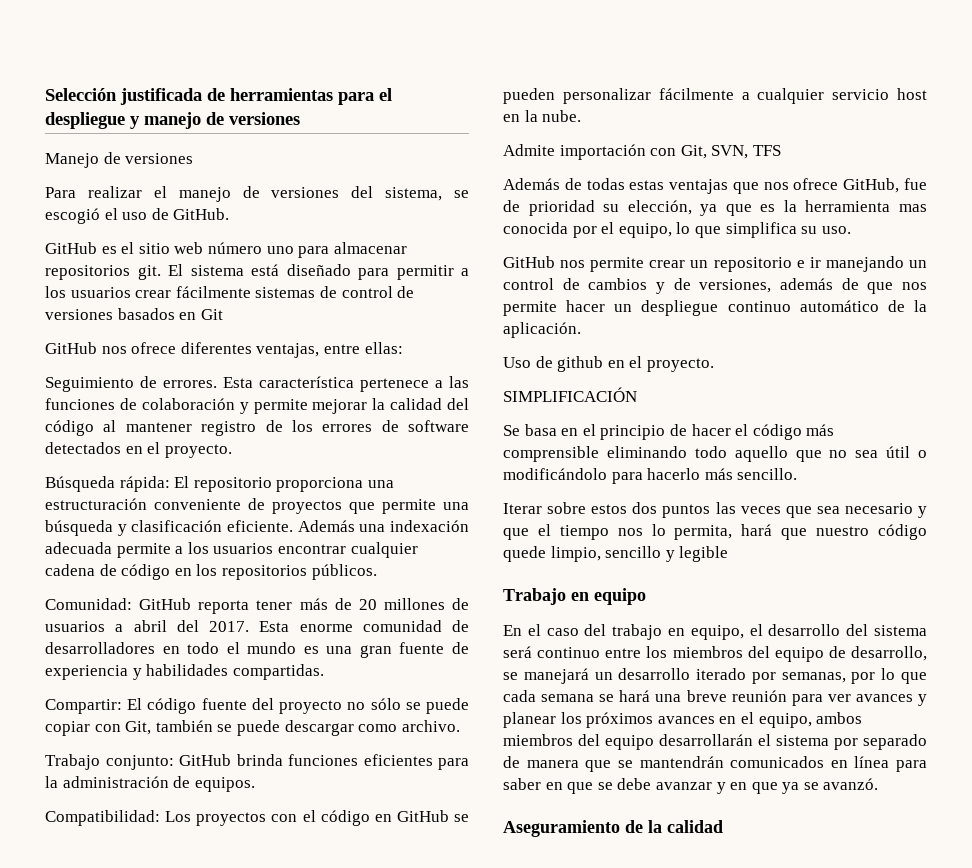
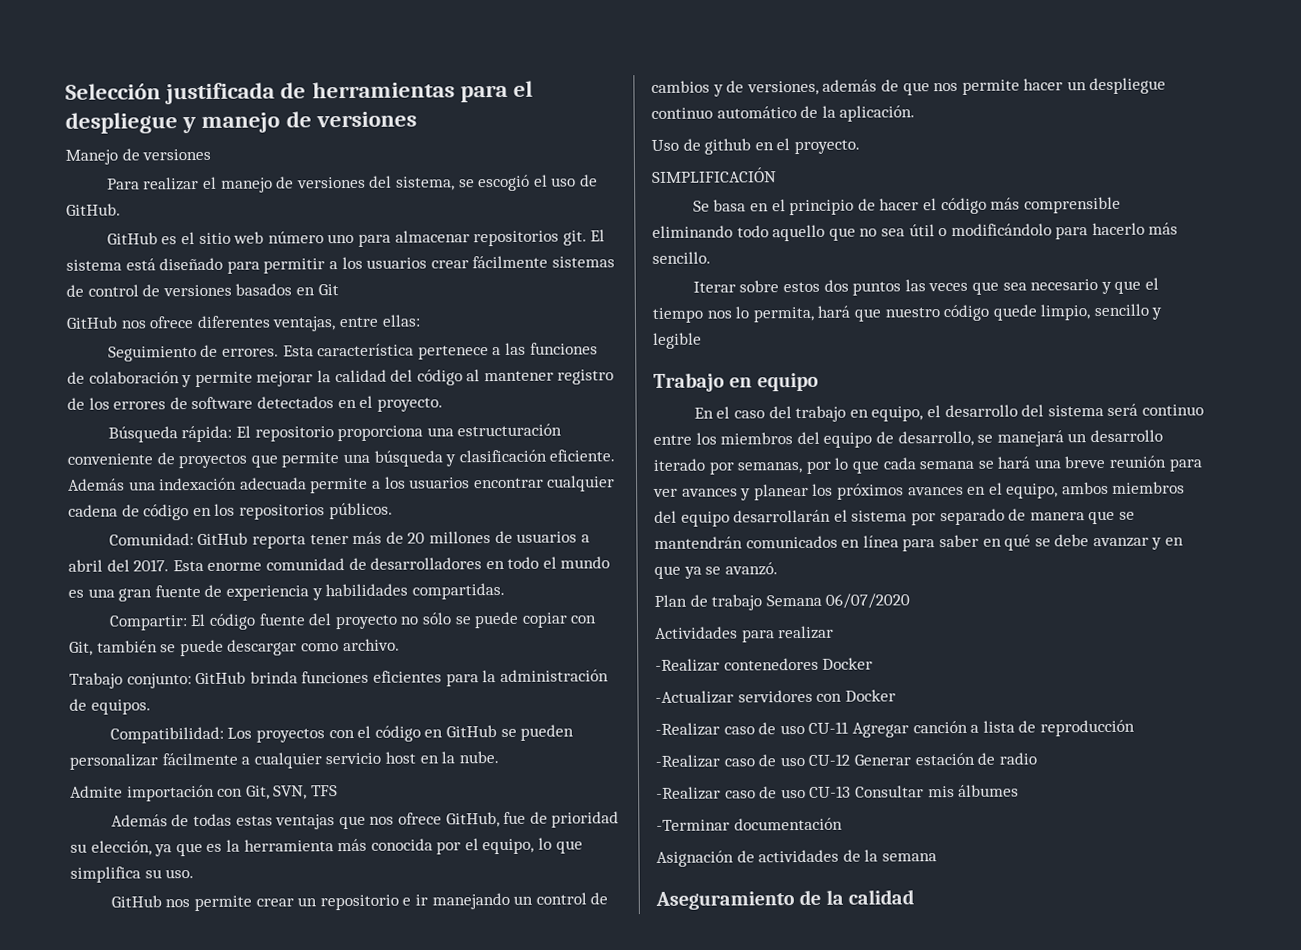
- Además de todas estas ventajas que nos ofrece GitHub, fue de prioridad su elección, ya que es la herramienta mas conocida por el equipo, lo que simplifica su uso.
+ Además de todas estas ventajas que nos ofrece GitHub, fue de prioridad su elección, ya que es la herramienta más conocida por el equipo, lo que simplifica su uso.
- En el caso del trabajo en equipo, el desarrollo del sistema será continuo entre los miembros del equipo de desarrollo, se manejará un desarrollo iterado por semanas, por lo que cada semana se hará una breve reunión para ver avances y planear los próximos avances en el equipo, ambos miembros del equipo desarrollarán el sistema por separado de manera que se mantendrán comunicados en línea para saber en que se debe avanzar y en que ya se avanzó.
+ En el caso del trabajo en equipo, el desarrollo del sistema será continuo entre los miembros del equipo de desarrollo, se manejará un desarrollo iterado por semanas, por lo que cada semana se hará una breve reunión para ver avances y planear los próximos avances en el equipo, ambos miembros del equipo desarrollarán el sistema por separado de manera que se mantendrán comunicados en línea para saber en qué se debe avanzar y en que ya se avanzó.
+ Plan de trabajo Semana 06/07/2020
+ Actividades para realizar
+ -Realizar contenedores Docker
+ -Actualizar servidores con Docker
+ -Realizar caso de uso CU-11 Agregar canción a lista de reproducción
+ -Realizar caso de uso CU-12 Generar estación de radio
+ -Realizar caso de uso CU-13 Consultar mis álbumes
+ -Terminar documentación
+ Asignación de actividades de la semana

